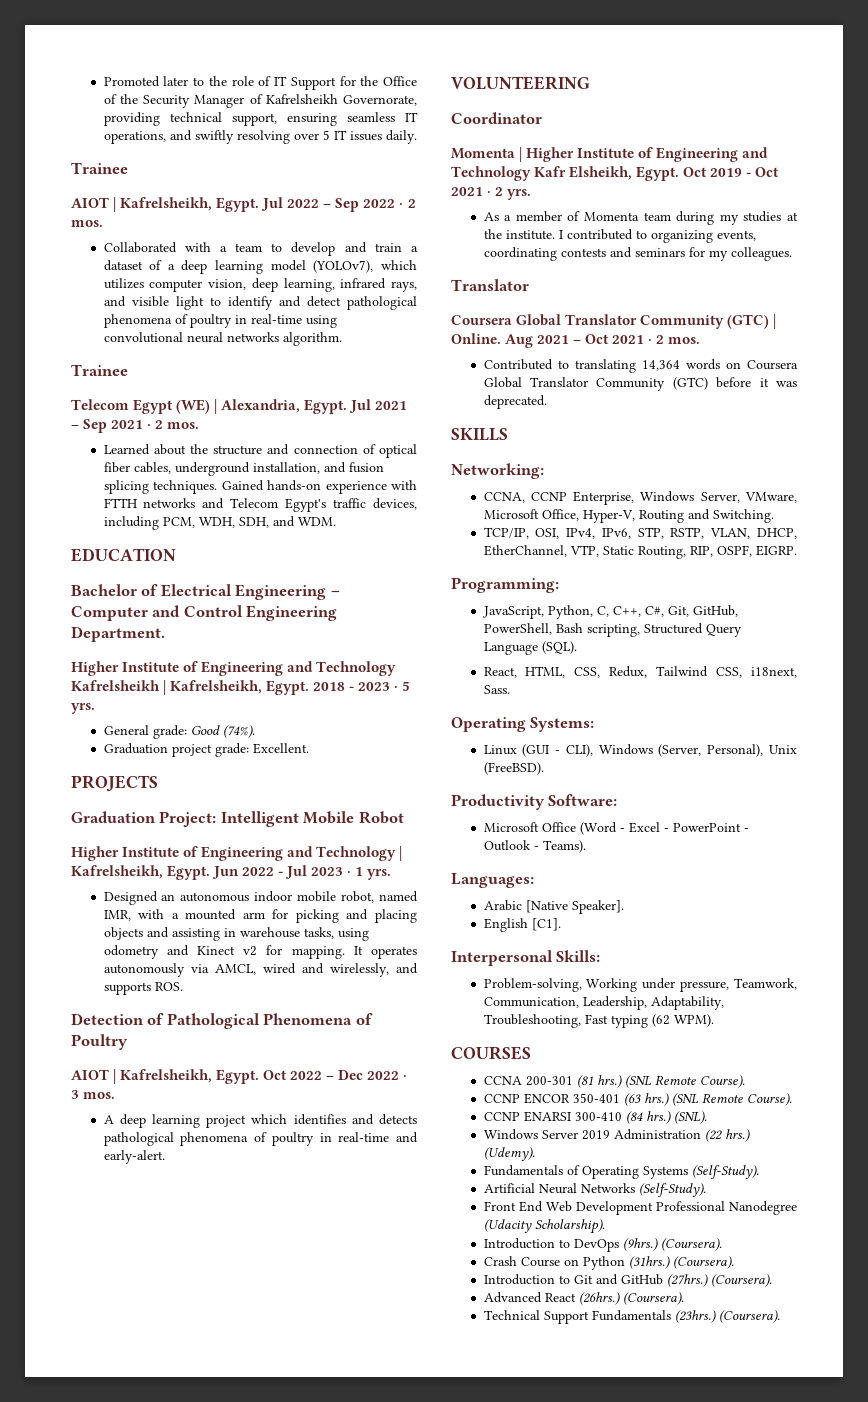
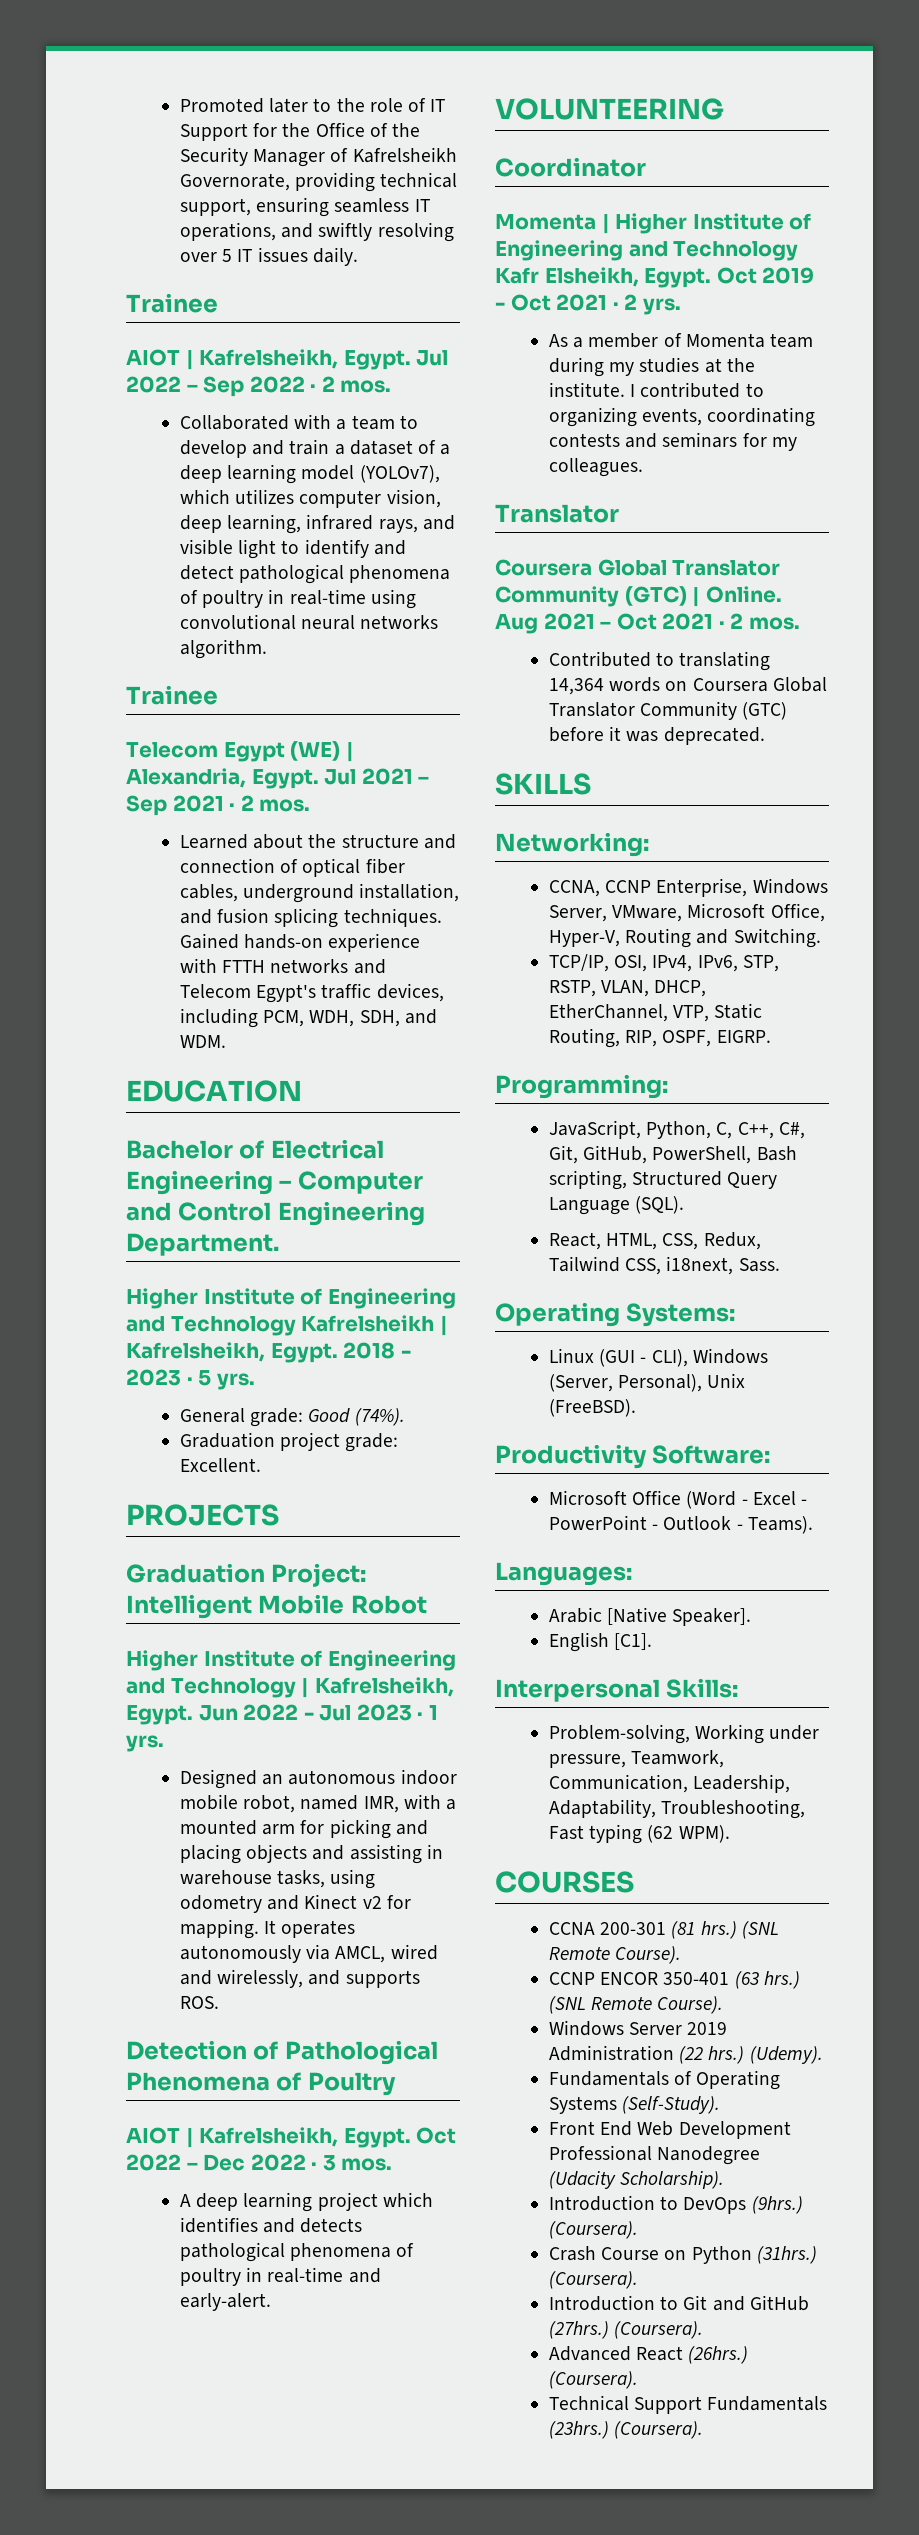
- CCNP ENARSI 300-410 (84 hrs.) (SNL).
- Artificial Neural Networks (Self-Study).

